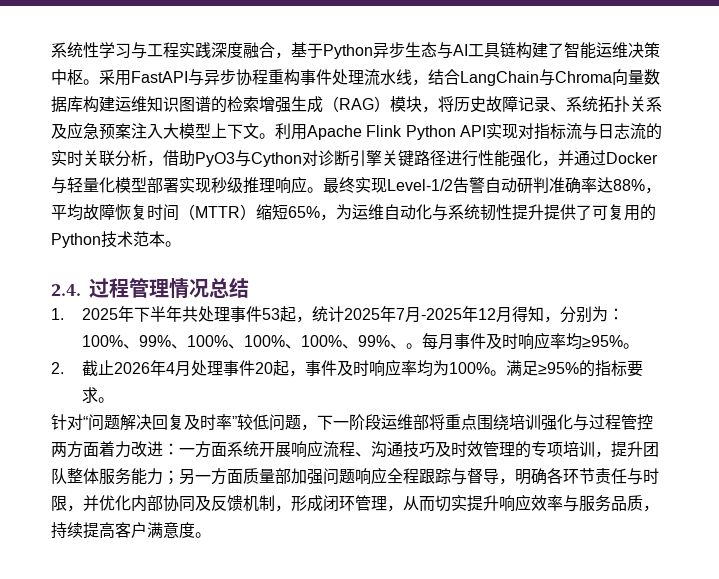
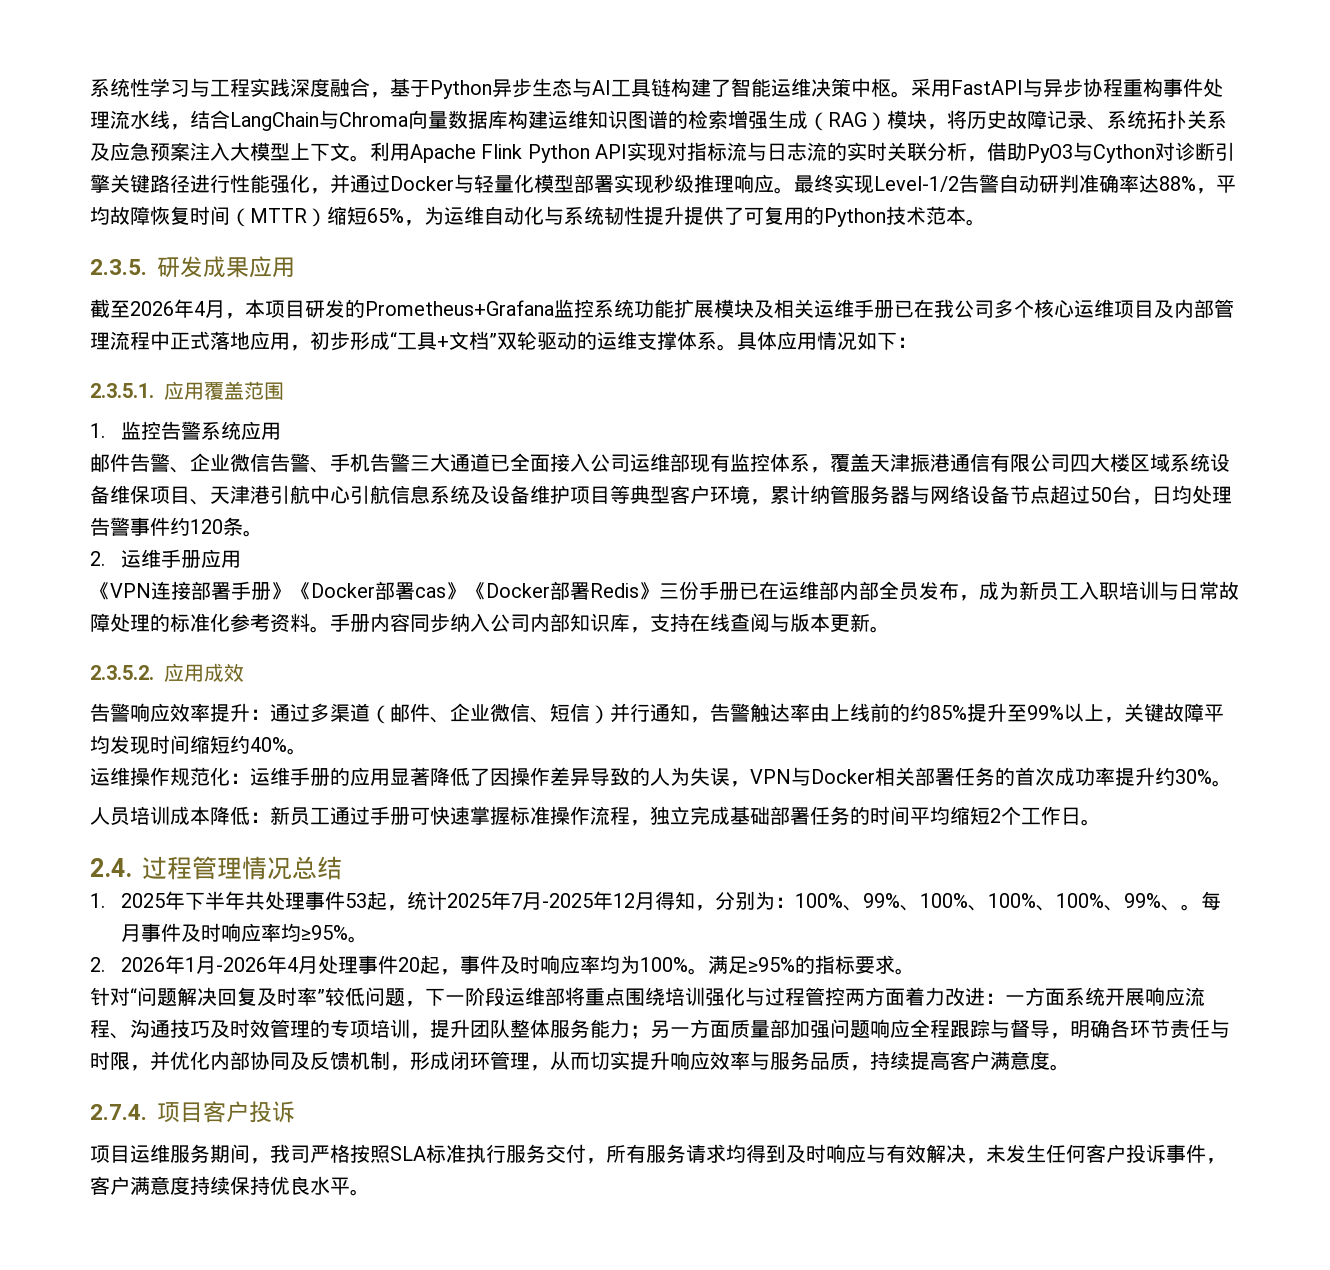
+ 2.3.5.研发成果应用
+ 截至2026年4月，本项目研发的Prometheus+Grafana监控系统功能扩展模块及相关运维手册已在我公司多个核心运维项目及内部管理流程中正式落地应用，初步形成“工具+文档”双轮驱动的运维支撑体系。具体应用情况如下：
+ 2.3.5.1.应用覆盖范围
+ 1.监控告警系统应用
+ 邮件告警、企业微信告警、手机告警三大通道已全面接入公司运维部现有监控体系，覆盖天津振港通信有限公司四大楼区域系统设备维保项目、天津港引航中心引航信息系统及设备维护项目等典型客户环境，累计纳管服务器与网络设备节点超过50台，日均处理告警事件约120条。
+ 2.运维手册应用
+ 《VPN连接部署手册》《Docker部署cas》《Docker部署Redis》三份手册已在运维部内部全员发布，成为新员工入职培训与日常故障处理的标准化参考资料。手册内容同步纳入公司内部知识库，支持在线查阅与版本更新。
+ 2.3.5.2.应用成效
+ 告警响应效率提升：通过多渠道（邮件、企业微信、短信）并行通知，告警触达率由上线前的约85%提升至99%以上，关键故障平均发现时间缩短约40%。
+ 运维操作规范化：运维手册的应用显著降低了因操作差异导致的人为失误，VPN与Docker相关部署任务的首次成功率提升约30%。
+ 人员培训成本降低：新员工通过手册可快速掌握标准操作流程，独立完成基础部署任务的时间平均缩短2个工作日。
- 2.截止2026年4月处理事件20起，事件及时响应率均为100%。
+ 2. 2026年1月-2026年4月处理事件20起，事件及时响应率均为100%。
+ 2.7.4.项目客户投诉
+ 项目运维服务期间，我司严格按照SLA标准执行服务交付，所有服务请求均得到及时响应与有效解决，未发生任何客户投诉事件，客户满意度持续保持优良水平。

